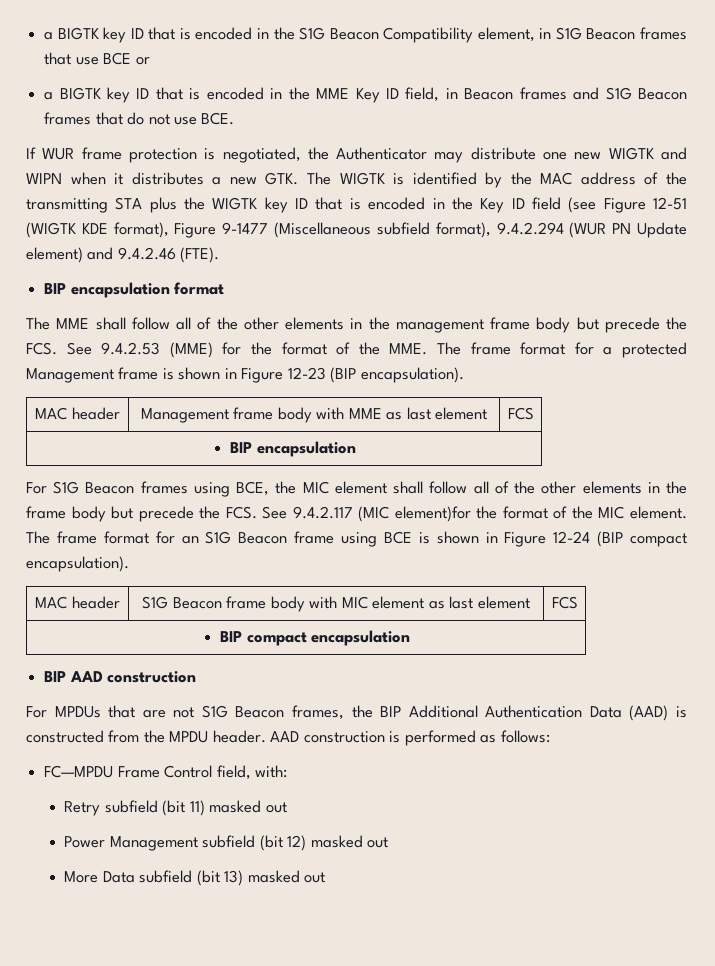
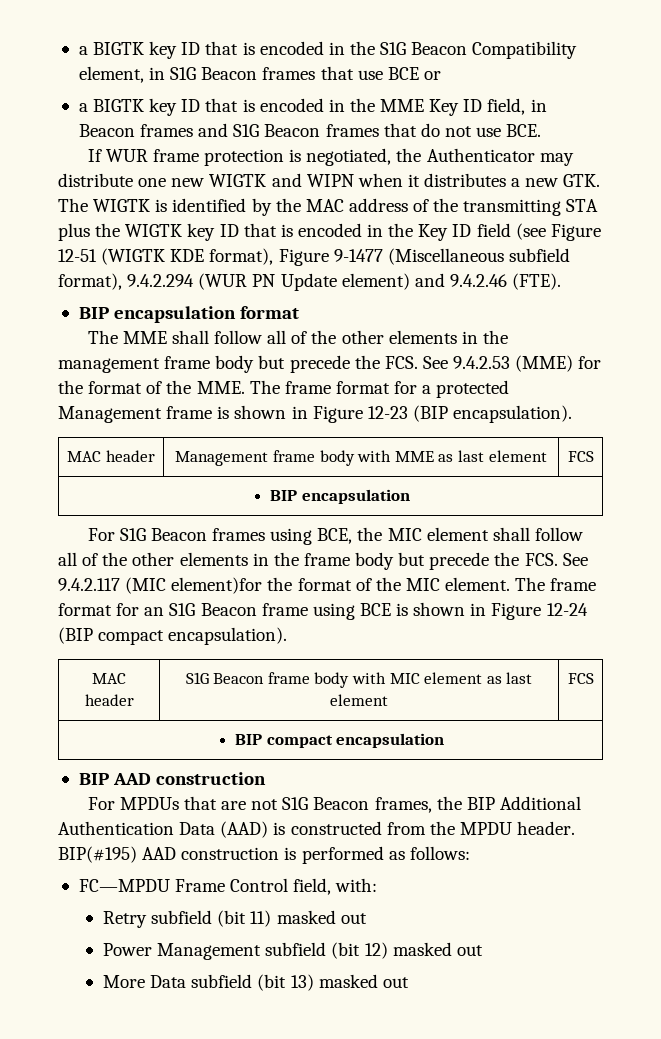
- AAD construction is performed as follows:
+ BIP(#195) AAD construction is performed as follows:

